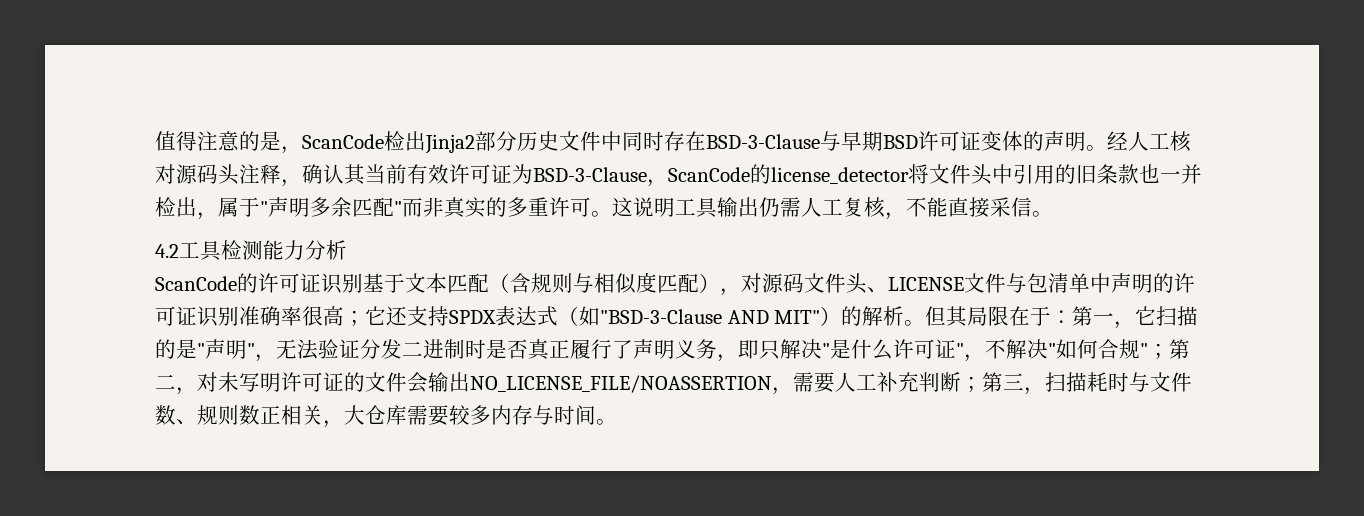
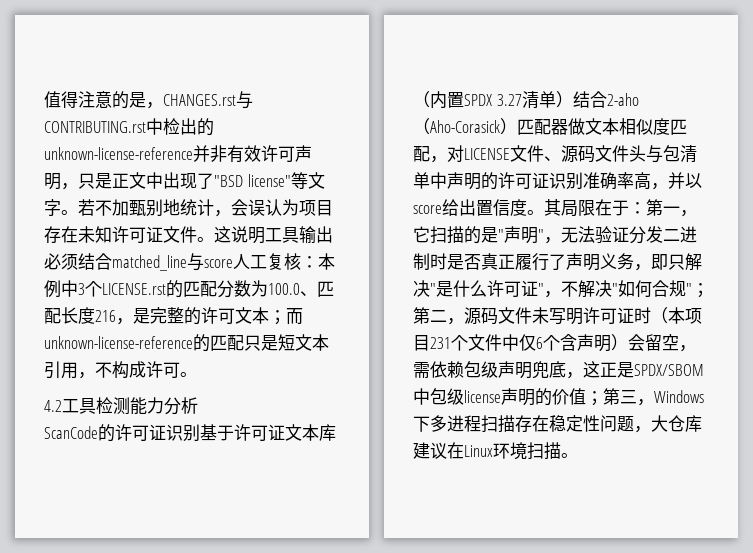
- 值得注意的是，ScanCode检出Jinja2部分历史文件中同时存在BSD-3-Clause与早期BSD许可证变体的声明。经人工核对源码头注释，确认其当前有效许可证为BSD-3-Clause，ScanCode的license_detector将文件头中引用的旧条款也一并检出，属于"声明多余匹配"而非真实的多重许可。这说明工具输出仍需人工复核，不能直接采信。
+ 值得注意的是，CHANGES.rst与CONTRIBUTING.rst中检出的unknown-license-reference并非有效许可声明，只是正文中出现了"BSD license"等文字。若不加甄别地统计，会误认为项目存在未知许可证文件。这说明工具输出必须结合matched_line与score人工复核：本例中3个LICENSE.rst的匹配分数为100.0、匹配长度216，是完整的许可文本；而unknown-license-reference的匹配只是短文本引用，不构成许可。
- ScanCode的许可证识别基于文本匹配（含规则与相似度匹配），对源码文件头、LICENSE文件与包清单中声明的许可证识别准确率很高；它还支持SPDX表达式（如"BSD-3-Clause AND MIT"）的解析。但其局限在于：第一，它扫描的是"声明"，无法验证分发二进制时是否真正履行了声明义务，即只解决"是什么许可证"，不解决"如何合规"；第二，对未写明许可证的文件会输出NO_LICENSE_FILE/NOASSERTION，需要人工补充判断；第三，扫描耗时与文件数、规则数正相关，大仓库需要较多内存与时间。
+ ScanCode的许可证识别基于许可证文本库（内置SPDX 3.27清单）结合2-aho（Aho-Corasick）匹配器做文本相似度匹配，对LICENSE文件、源码文件头与包清单中声明的许可证识别准确率高，并以score给出置信度。其局限在于：第一，它扫描的是"声明"，无法验证分发二进制时是否真正履行了声明义务，即只解决"是什么许可证"，不解决"如何合规"；第二，源码文件未写明许可证时（本项目231个文件中仅6个含声明）会留空，需依赖包级声明兜底，这正是SPDX/SBOM中包级license声明的价值；第三，Windows下多进程扫描存在稳定性问题，大仓库建议在Linux环境扫描。

